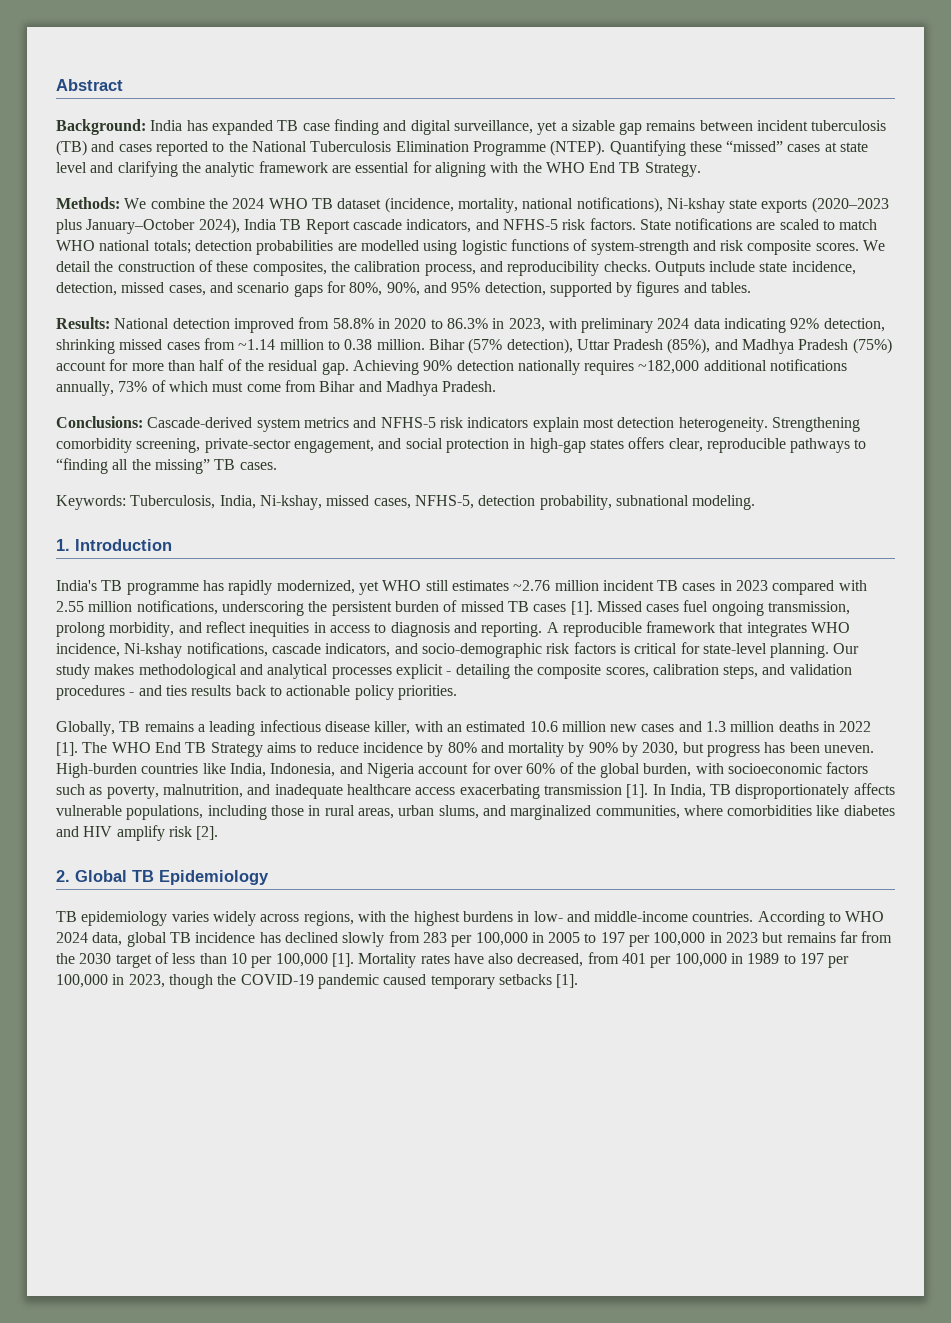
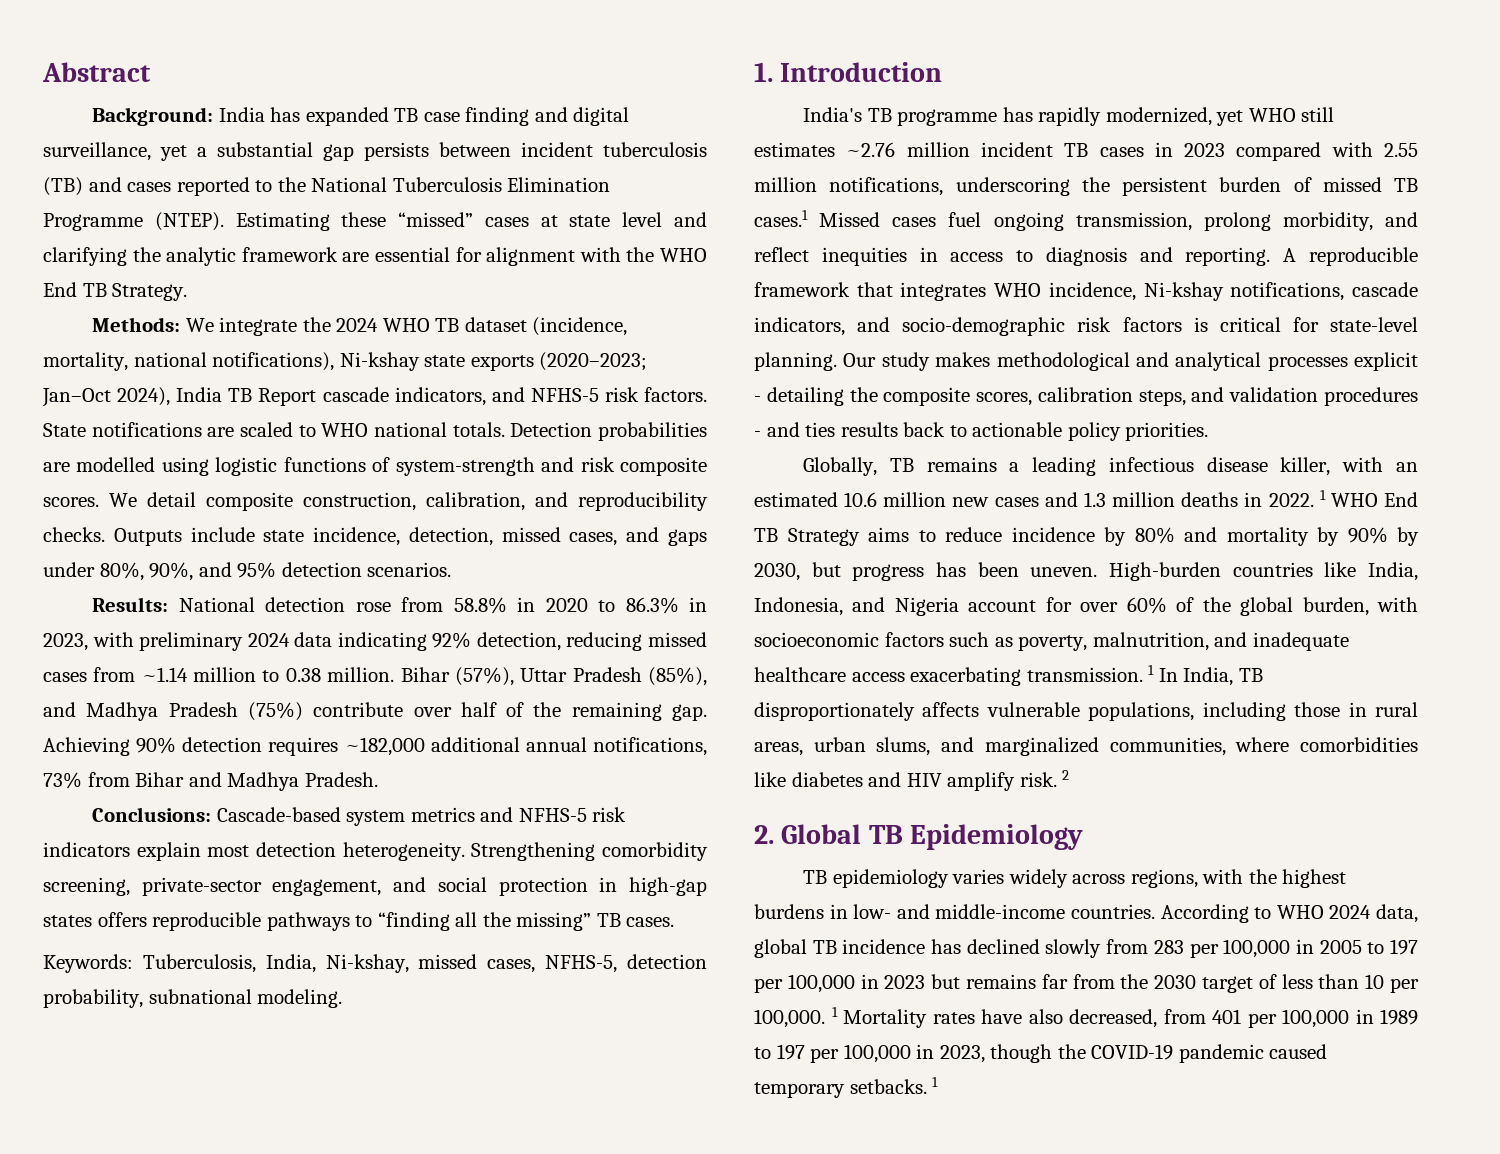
- Background: India has expanded TB case finding and digital surveillance, yet a sizable gap remains between incident tuberculosis (TB) and cases reported to the National Tuberculosis Elimination Programme (NTEP).
+ Background: India has expanded TB case finding and digital surveillance, yet a substantial gap persists between incident tuberculosis (TB) and cases reported to the National Tuberculosis Elimination Programme (NTEP).
- Quantifying these “missed” cases at state level and clarifying the analytic framework are essential for aligning with the WHO End TB Strategy.
+ Estimating these “missed” cases at state level and clarifying the analytic framework are essential for alignment with the WHO End TB Strategy.
- Methods: We combine the 2024 WHO TB dataset (incidence, mortality, national notifications), Ni-kshay state exports (2020–2023 plus January–October 2024), India TB Report cascade indicators, and NFHS-5 risk factors.
+ Methods: We integrate the 2024 WHO TB dataset (incidence, mortality, national notifications), Ni-kshay state exports (2020–2023; Jan–Oct 2024), India TB Report cascade indicators, and NFHS-5 risk factors.
- State notifications are scaled to match WHO national totals; detection probabilities are modelled using logistic functions of system-strength and risk composite scores.
+ State notifications are scaled to WHO national totals. Detection probabilities are modelled using logistic functions of system-strength and risk composite scores.
- We detail the construction of these composites, the calibration process, and reproducibility checks.
+ We detail composite construction, calibration, and reproducibility checks.
- Outputs include state incidence, detection, missed cases, and scenario gaps for 80%, 90%, and 95% detection, supported by figures and tables.
+ Outputs include state incidence, detection, missed cases, and gaps under 80%, 90%, and 95% detection scenarios.
- Results: National detection improved from 58.8% in 2020 to 86.3% in 2023, with preliminary 2024 data indicating 92% detection, shrinking missed cases from ~1.14 million to 0.38 million.
+ Results: National detection rose from 58.8% in 2020 to 86.3% in 2023, with preliminary 2024 data indicating 92% detection, reducing missed cases from ~1.14 million to 0.38 million.
- Bihar (57% detection), Uttar Pradesh (85%), and Madhya Pradesh (75%) account for more than half of the residual gap.
+ Bihar (57%), Uttar Pradesh (85%), and Madhya Pradesh (75%) contribute over half of the remaining gap.
- Achieving 90% detection nationally requires ~182,000 additional notifications annually, 73% of which must come from Bihar and Madhya Pradesh.
+ Achieving 90% detection requires ~182,000 additional annual notifications, 73% from Bihar and Madhya Pradesh.
- Conclusions: Cascade-derived system metrics and NFHS-5 risk indicators explain most detection heterogeneity.
+ Conclusions: Cascade-based system metrics and NFHS-5 risk indicators explain most detection heterogeneity.
- Strengthening comorbidity screening, private-sector engagement, and social protection in high-gap states offers clear, reproducible pathways to “finding all the missing” TB cases.
+ Strengthening comorbidity screening, private-sector engagement, and social protection in high-gap states offers reproducible pathways to “finding all the missing” TB cases.
- India's TB programme has rapidly modernized, yet WHO still estimates ~2.76 million incident TB cases in 2023 compared with 2.55 million notifications, underscoring the persistent burden of missed TB cases [1]. Missed cases fuel ongoing transmission, prolong morbidity, and reflect inequities in access to diagnosis and reporting.
+ India's TB programme has rapidly modernized, yet WHO still estimates ~2.76 million incident TB cases in 2023 compared with 2.55 million notifications, underscoring the persistent burden of missed TB cases.1 Missed cases fuel ongoing transmission, prolong morbidity, and reflect inequities in access to diagnosis and reporting.
- Globally, TB remains a leading infectious disease killer, with an estimated 10.6 million new cases and 1.3 million deaths in 2022 [1]. The WHO End TB Strategy aims to reduce incidence by 80% and mortality by 90% by 2030, but progress has been uneven.
+ Globally, TB remains a leading infectious disease killer, with an estimated 10.6 million new cases and 1.3 million deaths in 2022. 1 WHO End TB Strategy aims to reduce incidence by 80% and mortality by 90% by 2030, but progress has been uneven.
- High-burden countries like India, Indonesia, and Nigeria account for over 60% of the global burden, with socioeconomic factors such as poverty, malnutrition, and inadequate healthcare access exacerbating transmission [1]. In India, TB disproportionately affects vulnerable populations, including those in rural areas, urban slums, and marginalized communities, where comorbidities like diabetes and HIV amplify risk [2].
+ High-burden countries like India, Indonesia, and Nigeria account for over 60% of the global burden, with socioeconomic factors such as poverty, malnutrition, and inadequate healthcare access exacerbating transmission. 1 In India, TB disproportionately affects vulnerable populations, including those in rural areas, urban slums, and marginalized communities, where comorbidities like diabetes and HIV amplify risk. 2
- According to WHO 2024 data, global TB incidence has declined slowly from 283 per 100,000 in 2005 to 197 per 100,000 in 2023 but remains far from the 2030 target of less than 10 per 100,000 [1]. Mortality rates have also decreased, from 401 per 100,000 in 1989 to 197 per 100,000 in 2023, though the COVID-19 pandemic caused temporary setbacks [1].
+ According to WHO 2024 data, global TB incidence has declined slowly from 283 per 100,000 in 2005 to 197 per 100,000 in 2023 but remains far from the 2030 target of less than 10 per 100,000. 1 Mortality rates have also decreased, from 401 per 100,000 in 1989 to 197 per 100,000 in 2023, though the COVID-19 pandemic caused temporary setbacks. 1

